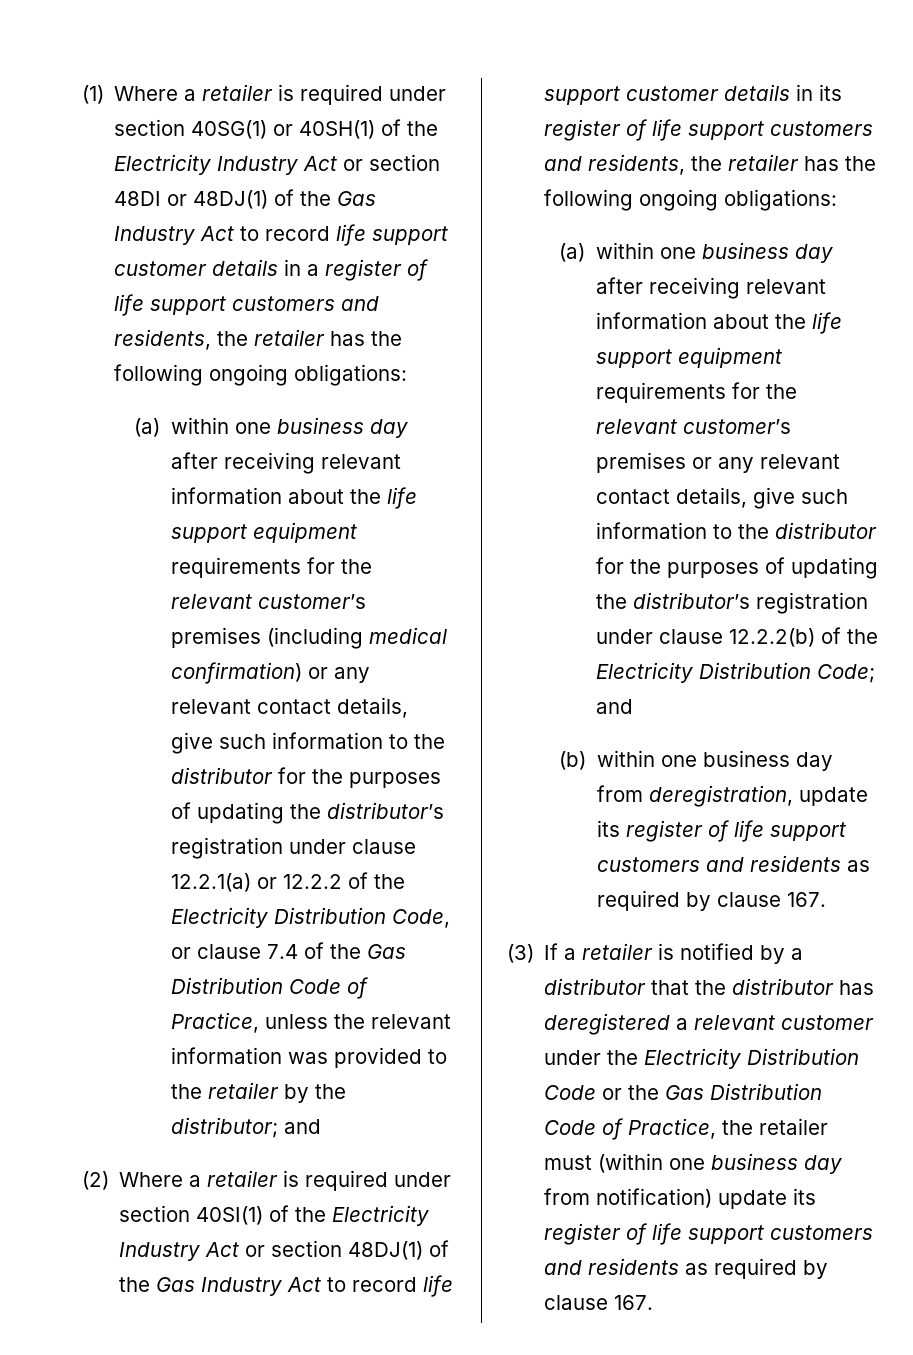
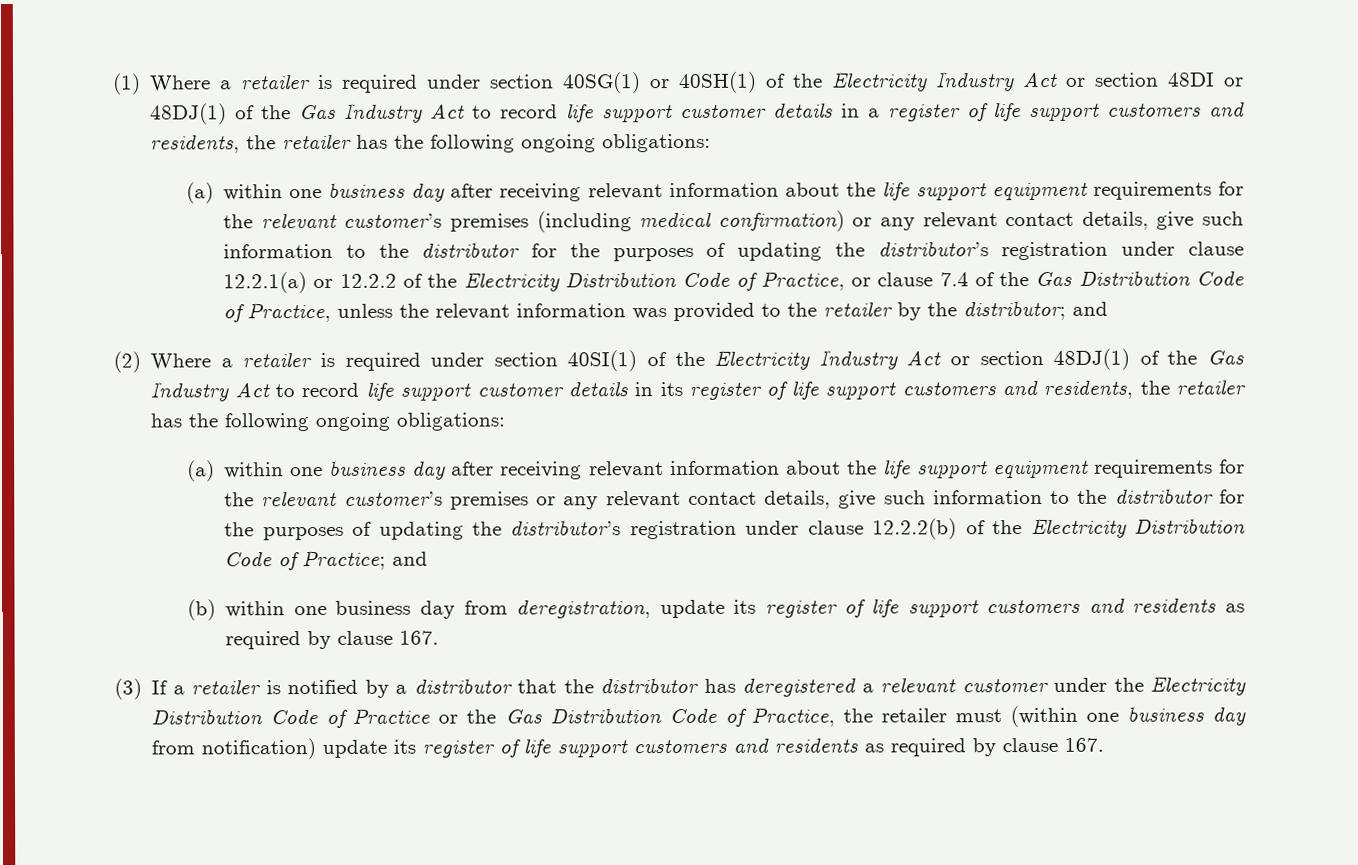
- (a) within one business day after receiving relevant information about the life support equipment requirements for the relevant customer’s premises (including medical confirmation) or any relevant contact details, give such information to the distributor for the purposes of updating the distributor’s registration under clause 12.2.1(a) or 12.2.2 of the Electricity Distribution Code, or clause 7.4 of the Gas Distribution Code of Practice, unless the relevant information was provided to the retailer by the distributor;
+ (a) within one business day after receiving relevant information about the life support equipment requirements for the relevant customer’s premises (including medical confirmation) or any relevant contact details, give such information to the distributor for the purposes of updating the distributor’s registration under clause 12.2.1(a) or 12.2.2 of the Electricity Distribution Code of Practice, or clause 7.4 of the Gas Distribution Code of Practice, unless the relevant information was provided to the retailer by the distributor;
- (a) within one business day after receiving relevant information about the life support equipment requirements for the relevant customer’s premises or any relevant contact details, give such information to the distributor for the purposes of updating the distributor’s registration under clause 12.2.2(b) of the Electricity Distribution Code; and
+ (a) within one business day after receiving relevant information about the life support equipment requirements for the relevant customer’s premises or any relevant contact details, give such information to the distributor for the purposes of updating the distributor’s registration under clause 12.2.2(b) of the Electricity Distribution Code of Practice; and
- (3) If a retailer is notified by a distributor that the distributor has deregistered a relevant customer under the Electricity Distribution Code or the Gas Distribution Code of Practice, the retailer must (within one business day from notification) update its register of life support customers and residents as required by clause 167.
+ (3) If a retailer is notified by a distributor that the distributor has deregistered a relevant customer under the Electricity Distribution Code of Practice or the Gas Distribution Code of Practice, the retailer must (within one business day from notification) update its register of life support customers and residents as required by clause 167.

